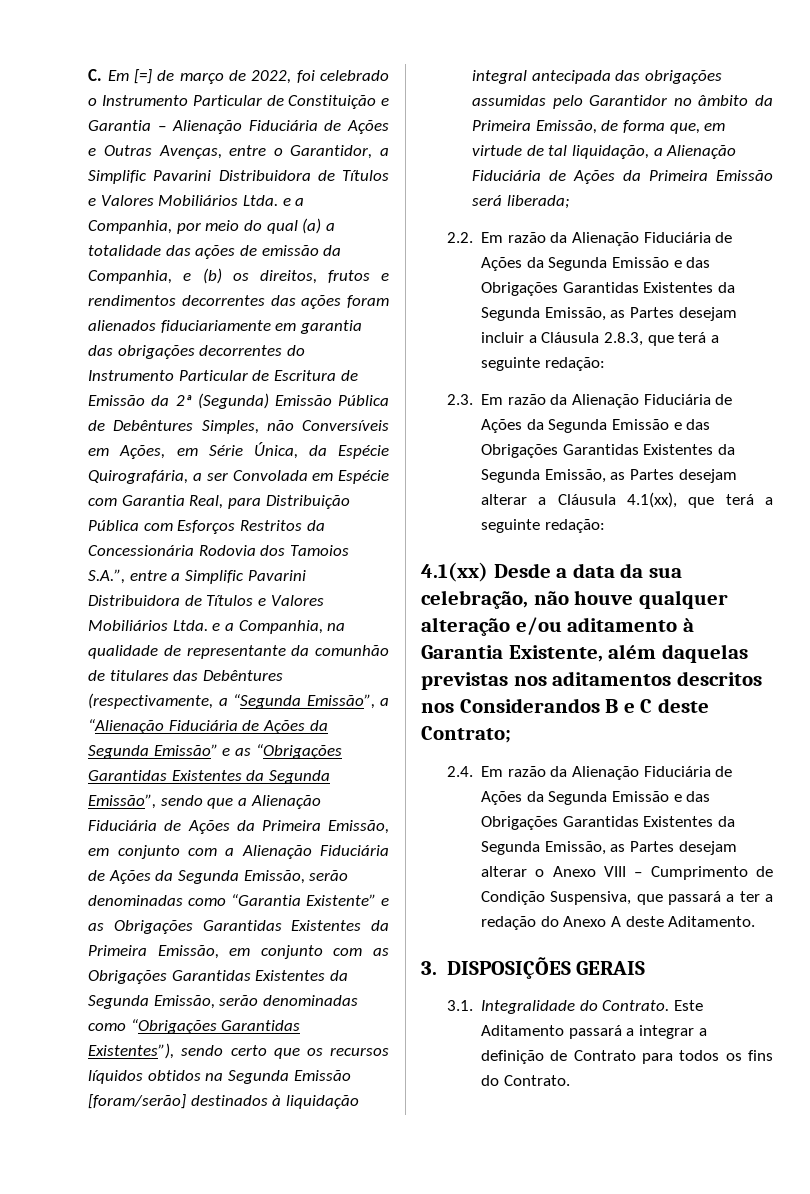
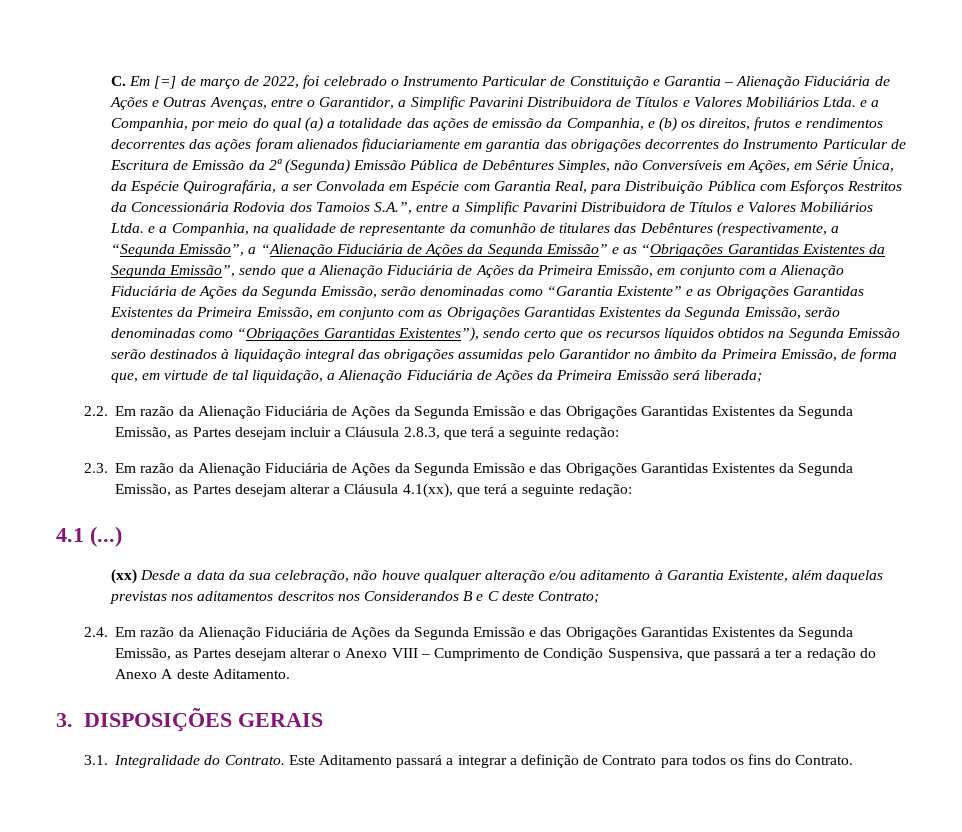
- C. Em [=] de março de 2022, foi celebrado o Instrumento Particular de Constituição e Garantia – Alienação Fiduciária de Ações e Outras Avenças, entre o Garantidor, a Simplific Pavarini Distribuidora de Títulos e Valores Mobiliários Ltda. e a Companhia, por meio do qual (a) a totalidade das ações de emissão da Companhia, e (b) os direitos, frutos e rendimentos decorrentes das ações foram alienados fiduciariamente em garantia das obrigações decorrentes do Instrumento Particular de Escritura de Emissão da 2ª (Segunda) Emissão Pública de Debêntures Simples, não Conversíveis em Ações, em Série Única, da Espécie Quirografária, a ser Convolada em Espécie com Garantia Real, para Distribuição Pública com Esforços Restritos da Concessionária Rodovia dos Tamoios S.A.”, entre a Simplific Pavarini Distribuidora de Títulos e Valores Mobiliários Ltda. e a Companhia, na qualidade de representante da comunhão de titulares das Debêntures (respectivamente, a “Segunda Emissão”, a “Alienação Fiduciária de Ações da Segunda Emissão” e as “Obrigações Garantidas Existentes da Segunda Emissão”, sendo que a Alienação Fiduciária de Ações da Primeira Emissão, em conjunto com a Alienação Fiduciária de Ações da Segunda Emissão, serão denominadas como “Garantia Existente” e as Obrigações Garantidas Existentes da Primeira Emissão, em conjunto com as Obrigações Garantidas Existentes da Segunda Emissão, serão denominadas como “Obrigações Garantidas Existentes”), sendo certo que os recursos líquidos obtidos na Segunda Emissão [foram/serão] destinados à liquidação integral antecipada das obrigações assumidas pelo Garantidor no âmbito da Primeira Emissão, de forma que, em virtude de tal liquidação, a Alienação Fiduciária de Ações da Primeira Emissão será liberada;
+ C. Em [=] de março de 2022, foi celebrado o Instrumento Particular de Constituição e Garantia – Alienação Fiduciária de Ações e Outras Avenças, entre o Garantidor, a Simplific Pavarini Distribuidora de Títulos e Valores Mobiliários Ltda. e a Companhia, por meio do qual (a) a totalidade das ações de emissão da Companhia, e (b) os direitos, frutos e rendimentos decorrentes das ações foram alienados fiduciariamente em garantia das obrigações decorrentes do Instrumento Particular de Escritura de Emissão da 2ª (Segunda) Emissão Pública de Debêntures Simples, não Conversíveis em Ações, em Série Única, da Espécie Quirografária, a ser Convolada em Espécie com Garantia Real, para Distribuição Pública com Esforços Restritos da Concessionária Rodovia dos Tamoios S.A.”, entre a Simplific Pavarini Distribuidora de Títulos e Valores Mobiliários Ltda. e a Companhia, na qualidade de representante da comunhão de titulares das Debêntures (respectivamente, a “Segunda Emissão”, a “Alienação Fiduciária de Ações da Segunda Emissão” e as “Obrigações Garantidas Existentes da Segunda Emissão”, sendo que a Alienação Fiduciária de Ações da Primeira Emissão, em conjunto com a Alienação Fiduciária de Ações da Segunda Emissão, serão denominadas como “Garantia Existente” e as Obrigações Garantidas Existentes da Primeira Emissão, em conjunto com as Obrigações Garantidas Existentes da Segunda Emissão, serão denominadas como “Obrigações Garantidas Existentes”), sendo certo que os recursos líquidos obtidos na Segunda Emissão serão destinados à liquidação integral das obrigações assumidas pelo Garantidor no âmbito da Primeira Emissão, de forma que, em virtude de tal liquidação, a Alienação Fiduciária de Ações da Primeira Emissão será liberada;
- 4.1(xx) Desde a data da sua celebração, não houve qualquer alteração e/ou aditamento à Garantia Existente, além daquelas previstas nos aditamentos descritos nos Considerandos B e C deste Contrato;
+ 4.1 (...)
+ (xx) Desde a data da sua celebração, não houve qualquer alteração e/ou aditamento à Garantia Existente, além daquelas previstas nos aditamentos descritos nos Considerandos B e C deste Contrato;

